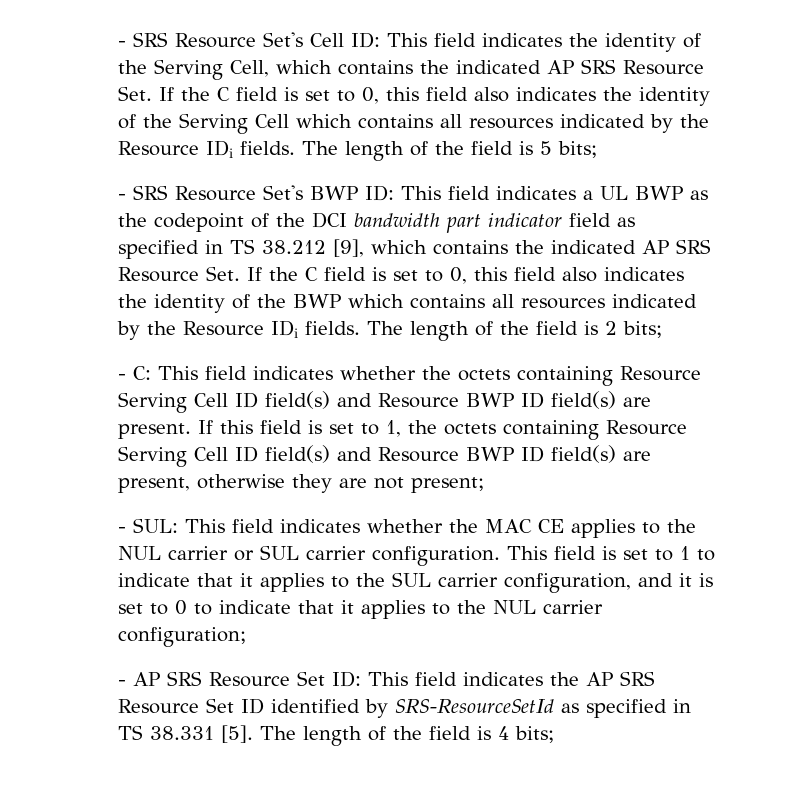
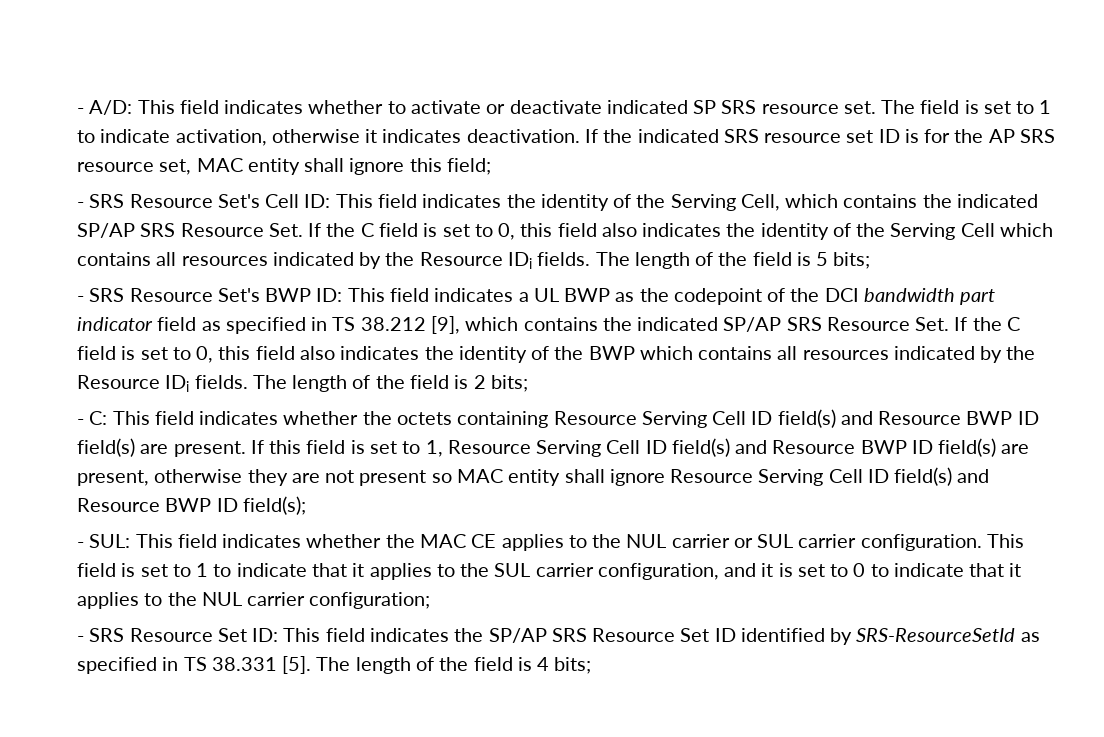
- - SRS Resource Set's Cell ID: This field indicates the identity of the Serving Cell, which contains the indicated AP SRS Resource Set. If the C field is set to 0, this field also indicates the identity of the Serving Cell which contains all resources indicated by the Resource IDi fields.
+ - A/D: This field indicates whether to activate or deactivate indicated SP SRS resource set. The field is set to 1 to indicate activation, otherwise it indicates deactivation. If the indicated SRS resource set ID is for the AP SRS resource set, MAC entity shall ignore this field;
+ - SRS Resource Set's Cell ID: This field indicates the identity of the Serving Cell, which contains the indicated SP/AP SRS Resource Set. If the C field is set to 0, this field also indicates the identity of the Serving Cell which contains all resources indicated by the Resource IDi fields.
- This field indicates a UL BWP as the codepoint of the DCI bandwidth part indicator field as specified in TS 38.212 [9], which contains the indicated AP SRS Resource Set. If the C field is set to 0, this field also indicates the identity of the BWP which contains all resources indicated by the Resource IDi fields.
+ This field indicates a UL BWP as the codepoint of the DCI bandwidth part indicator field as specified in TS 38.212 [9], which contains the indicated SP/AP SRS Resource Set. If the C field is set to 0, this field also indicates the identity of the BWP which contains all resources indicated by the Resource IDi fields.
- If this field is set to 1, the octets containing Resource Serving Cell ID field(s) and Resource BWP ID field(s) are present, otherwise they are not present;
+ If this field is set to 1, Resource Serving Cell ID field(s) and Resource BWP ID field(s) are present, otherwise they are not present so MAC entity shall ignore Resource Serving Cell ID field(s) and Resource BWP ID field(s);
- - AP SRS Resource Set ID: This field indicates the AP SRS Resource Set ID identified by SRS-ResourceSetId as specified in TS 38.331 [5].
+ - SRS Resource Set ID: This field indicates the SP/AP SRS Resource Set ID identified by SRS-ResourceSetId as specified in TS 38.331 [5].

